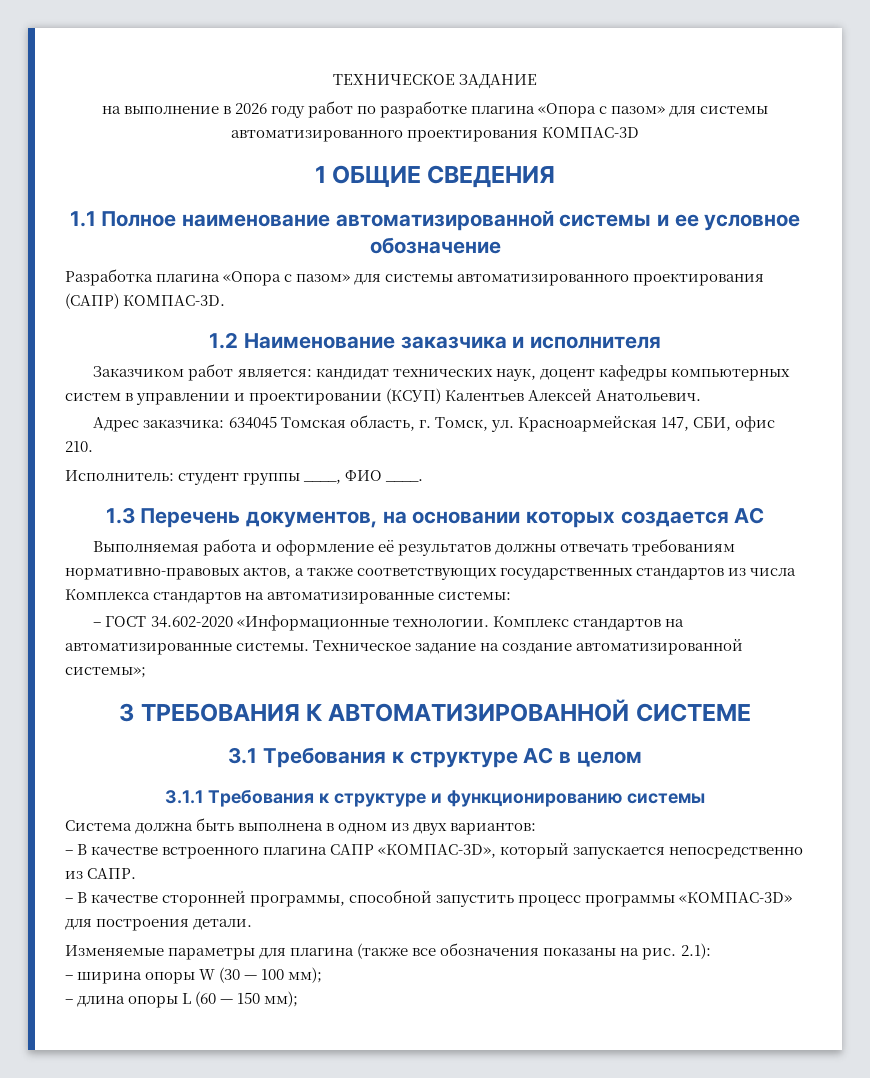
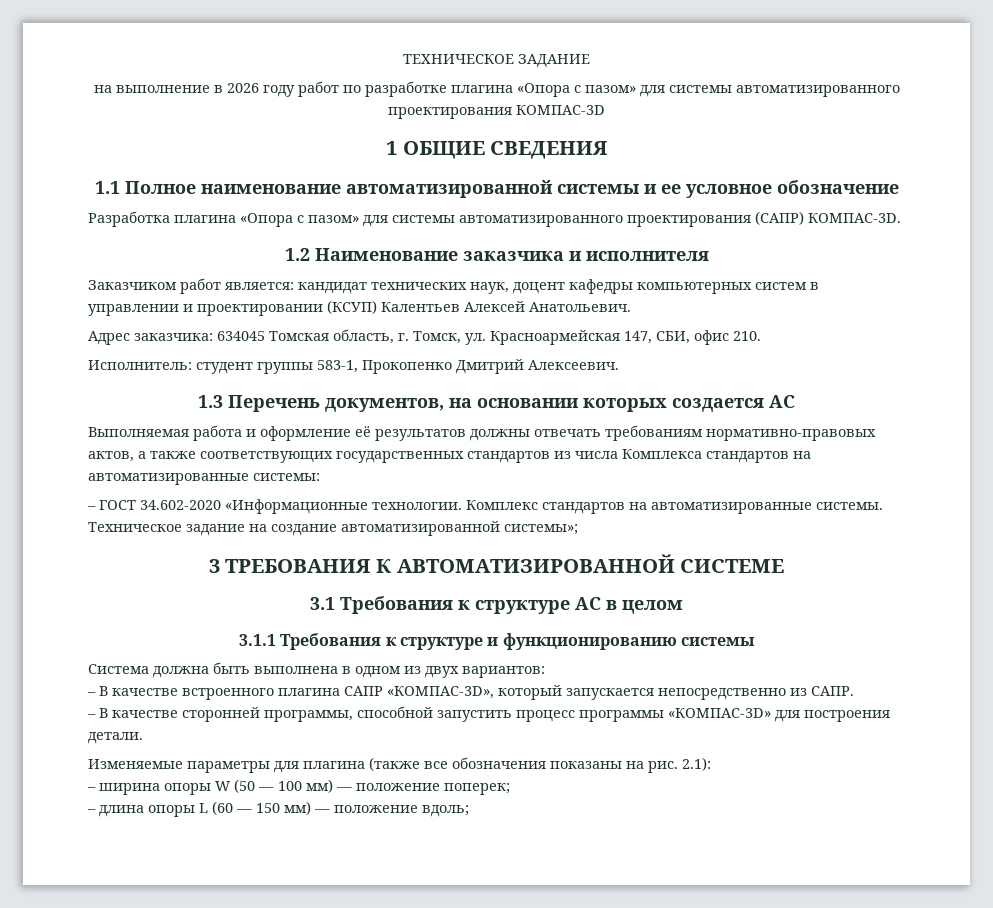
- Исполнитель: студент группы ____, ФИО ____.
+ Исполнитель: студент группы 583-1, Прокопенко Дмитрий Алексеевич.
- – ширина опоры W (30 — 100 мм);
+ – ширина опоры W (50 — 100 мм) — положение поперек;
- – длина опоры L (60 — 150 мм);
+ – длина опоры L (60 — 150 мм) — положение вдоль;

